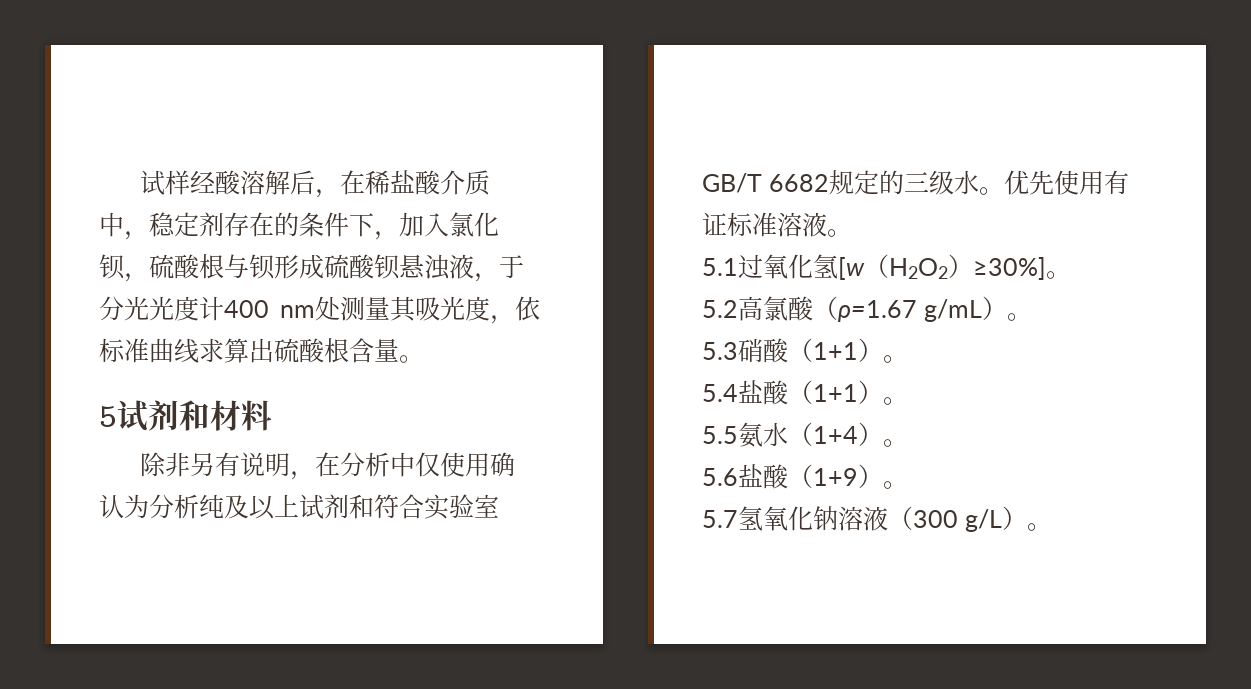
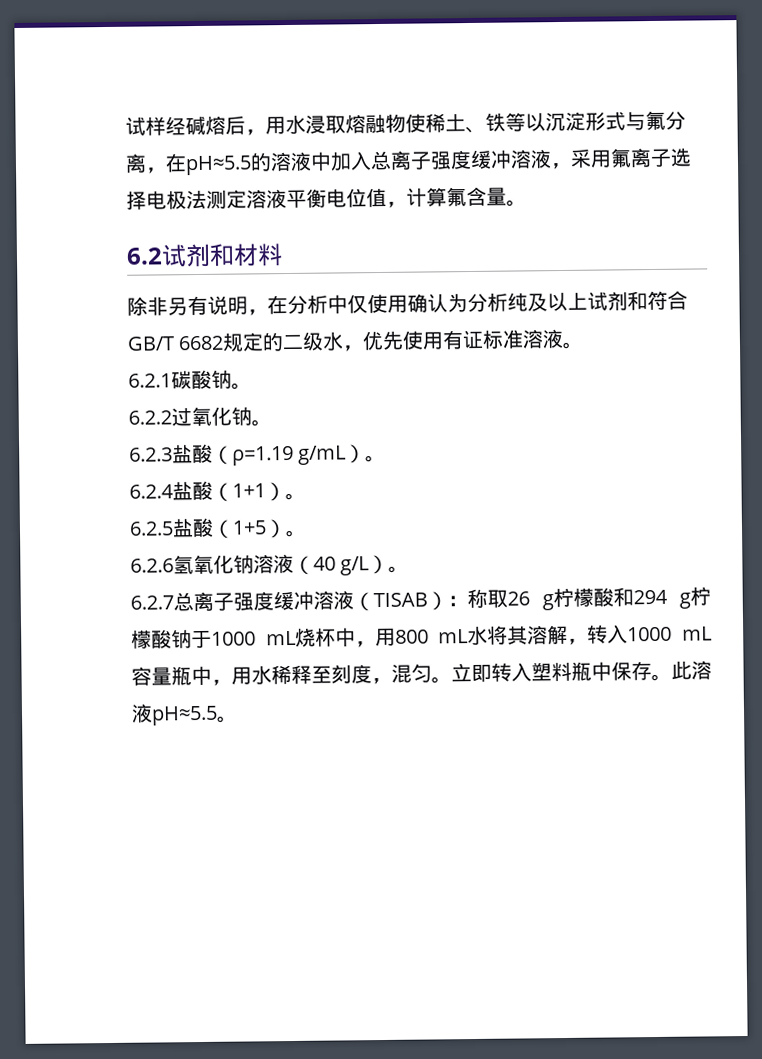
- 试样经酸溶解后，在稀盐酸介质中，稳定剂存在的条件下，加入氯化钡，硫酸根与钡形成硫酸钡悬浊液，于分光光度计400 nm处测量其吸光度，依标准曲线求算出硫酸根含量。
+ 试样经碱熔后，用水浸取熔融物使稀土、铁等以沉淀形式与氟分离，在pH≈5.5的溶液中加入总离子强度缓冲溶液，采用氟离子选择电极法测定溶液平衡电位值，计算氟含量。
- 5试剂和材料
+ 6.2试剂和材料
- 除非另有说明，在分析中仅使用确认为分析纯及以上试剂和符合实验室GB/T 6682规定的三级水。优先使用有证标准溶液。
+ 除非另有说明，在分析中仅使用确认为分析纯及以上试剂和符合GB/T 6682规定的二级水，优先使用有证标准溶液。
- 5.1过氧化氢[w（H2O2）≥30%]。
- 5.2高氯酸（ρ=1.67 g/mL）。
- 5.3硝酸（1+1）。
- 5.4盐酸（1+1）。
- 5.5氨水（1+4）。
- 5.6盐酸（1+9）。
- 5.7氢氧化钠溶液（300 g/L）。
+ 6.2.1碳酸钠。
+ 6.2.2过氧化钠。
+ 6.2.3盐酸（ρ=1.19 g/mL）。
+ 6.2.4盐酸（1+1）。
+ 6.2.5盐酸（1+5）。
+ 6.2.6氢氧化钠溶液（40 g/L）。
+ 6.2.7总离子强度缓冲溶液（TISAB）：称取26 g柠檬酸和294 g柠檬酸钠于1000 mL烧杯中，用800 mL水将其溶解，转入1000 mL容量瓶中，用水稀释至刻度，混匀。立即转入塑料瓶中保存。此溶液pH≈5.5。

